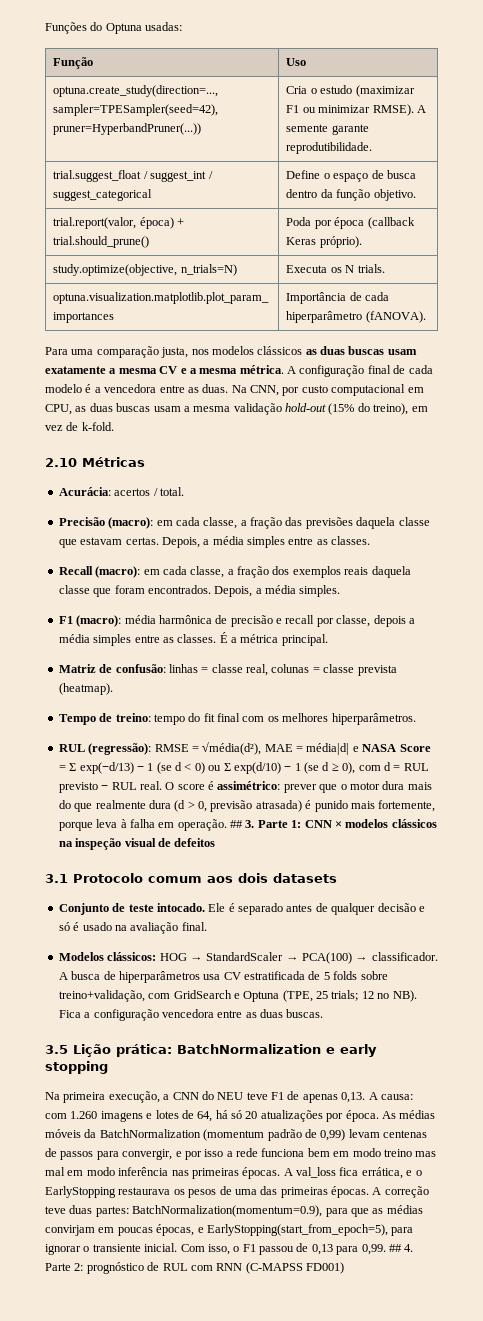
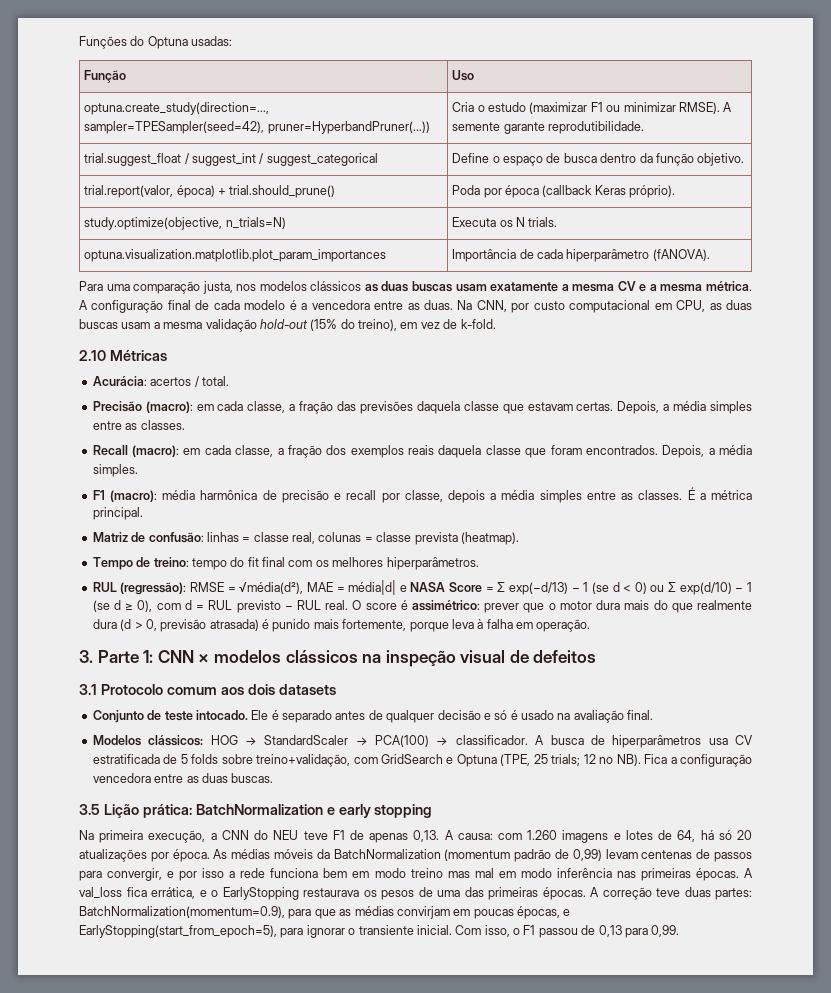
- O score é assimétrico: prever que o motor dura mais do que realmente dura (d > 0, previsão atrasada) é punido mais fortemente, porque leva à falha em operação. ## 3. Parte 1: CNN × modelos clássicos na inspeção visual de defeitos
+ O score é assimétrico: prever que o motor dura mais do que realmente dura (d > 0, previsão atrasada) é punido mais fortemente, porque leva à falha em operação.
+ 3. Parte 1: CNN × modelos clássicos na inspeção visual de defeitos
- ## 4. Parte 2: prognóstico de RUL com RNN (C-MAPSS FD001)

